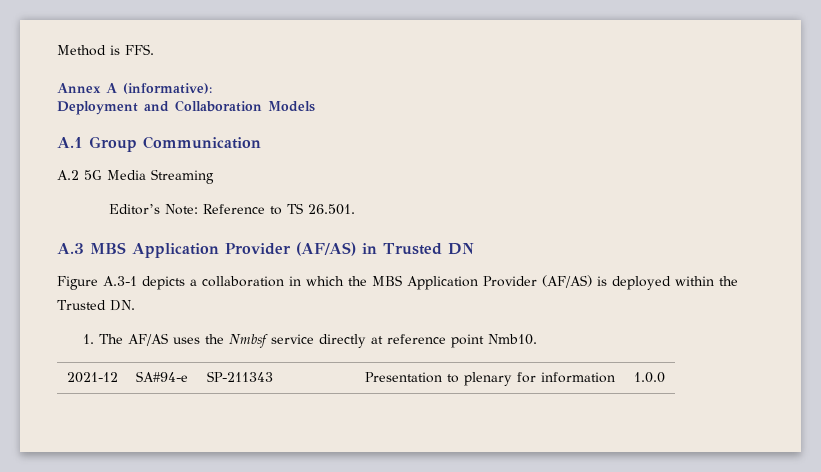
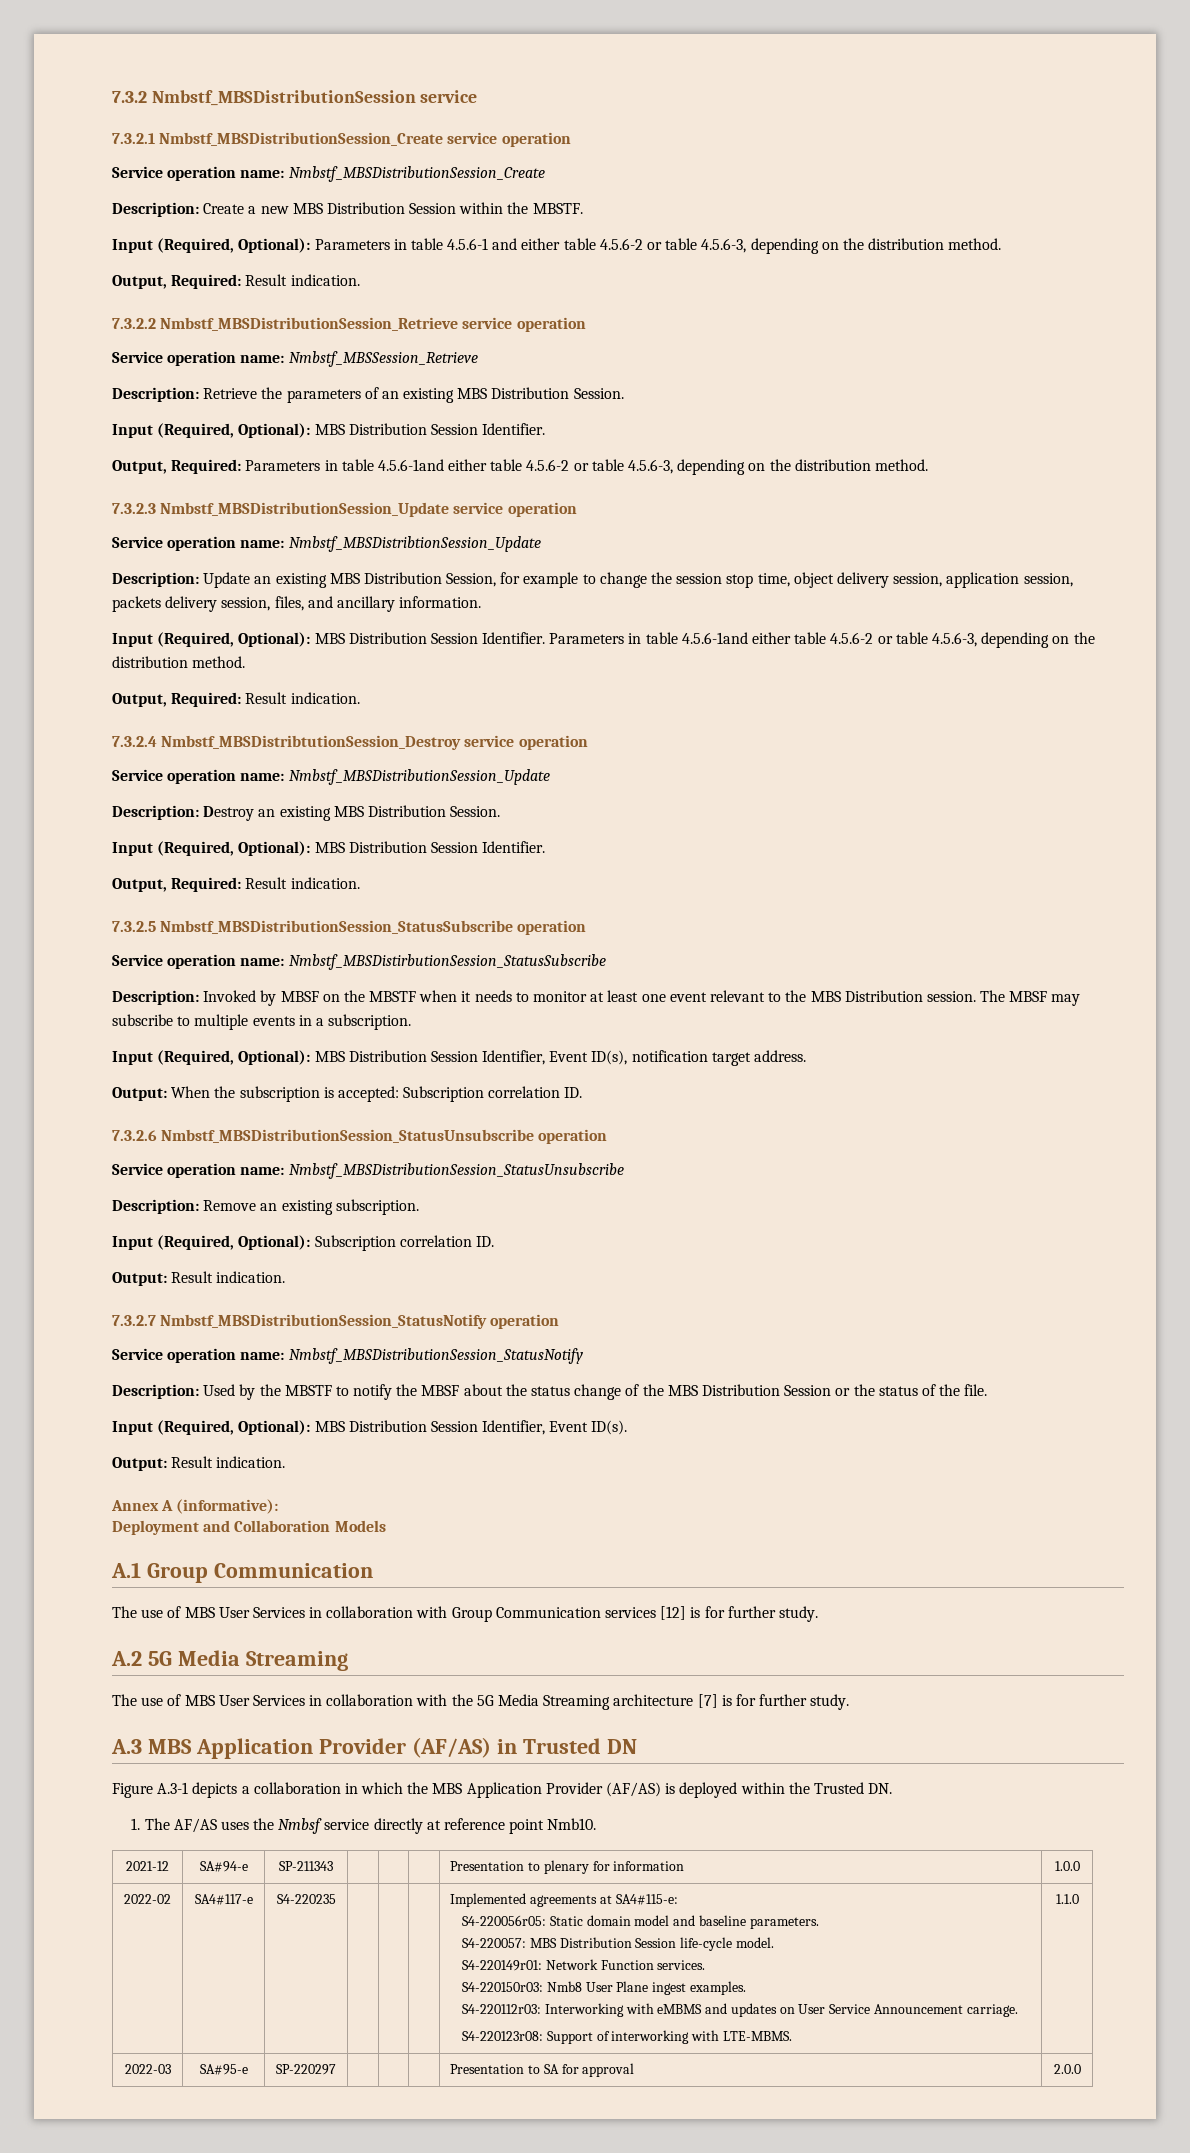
- Method is FFS.
+ 7.3.2 Nmbstf_MBSDistributionSession service
+ 7.3.2.1 Nmbstf_MBSDistributionSession_Create service operation
+ Service operation name: Nmbstf_MBSDistributionSession_Create
+ Description: Create a new MBS Distribution Session within the MBSTF.
+ Input (Required, Optional): Parameters in table 4.5.6-1 and either table 4.5.6-2 or table 4.5.6-3, depending on the distribution method.
+ Output, Required: Result indication.
+ 7.3.2.2 Nmbstf_MBSDistributionSession_Retrieve service operation
+ Service operation name: Nmbstf_MBSSession_Retrieve
+ Description: Retrieve the parameters of an existing MBS Distribution Session.
+ Input (Required, Optional): MBS Distribution Session Identifier.
+ Output, Required: Parameters in table 4.5.6-1and either table 4.5.6-2 or table 4.5.6-3, depending on the distribution method.
+ 7.3.2.3 Nmbstf_MBSDistributionSession_Update service operation
+ Service operation name: Nmbstf_MBSDistribtionSession_Update
+ Description: Update an existing MBS Distribution Session, for example to change the session stop time, object delivery session, application session, packets delivery session, files, and ancillary information.
+ Input (Required, Optional): MBS Distribution Session Identifier. Parameters in table 4.5.6-1and either table 4.5.6-2 or table 4.5.6-3, depending on the distribution method.
+ Output, Required: Result indication.
+ 7.3.2.4 Nmbstf_MBSDistribtutionSession_Destroy service operation
+ Service operation name: Nmbstf_MBSDistributionSession_Update
+ Description: Destroy an existing MBS Distribution Session.
+ Input (Required, Optional): MBS Distribution Session Identifier.
+ Output, Required: Result indication.
+ 7.3.2.5 Nmbstf_MBSDistributionSession_StatusSubscribe operation
+ Service operation name: Nmbstf_MBSDistirbutionSession_StatusSubscribe
+ Description: Invoked by MBSF on the MBSTF when it needs to monitor at least one event relevant to the MBS Distribution session. The MBSF may subscribe to multiple events in a subscription.
+ Input (Required, Optional): MBS Distribution Session Identifier, Event ID(s), notification target address.
+ Output: When the subscription is accepted: Subscription correlation ID.
+ 7.3.2.6 Nmbstf_MBSDistributionSession_StatusUnsubscribe operation
+ Service operation name: Nmbstf_MBSDistributionSession_StatusUnsubscribe
+ Description: Remove an existing subscription.
+ Input (Required, Optional): Subscription correlation ID.
+ Output: Result indication.
+ 7.3.2.7 Nmbstf_MBSDistributionSession_StatusNotify operation
+ Service operation name: Nmbstf_MBSDistributionSession_StatusNotify
+ Description: Used by the MBSTF to notify the MBSF about the status change of the MBS Distribution Session or the status of the file.
+ Input (Required, Optional): MBS Distribution Session Identifier, Event ID(s).
+ Output: Result indication.
+ The use of MBS User Services in collaboration with Group Communication services [12] is for further study.
  A.2 5G Media Streaming
- Editor’s Note: Reference to TS 26.501.
+ The use of MBS User Services in collaboration with the 5G Media Streaming architecture [7] is for further study.
+ 2022-02 | SA4#117-e | S4-220235 | | | | Implemented agreements at SA4#115-e:
+ S4-220056r05: Static domain model and baseline parameters.
+ S4-220057: MBS Distribution Session life-cycle model.
+ S4-220149r01: Network Function services.
+ S4-220150r03: Nmb8 User Plane ingest examples.
+ S4-220112r03: Interworking with eMBMS and updates on User Service Announcement carriage.
+ S4-220123r08: Support of interworking with LTE-MBMS. | 1.1.0
+ 2022-03 | SA#95-e | SP-220297 | | | | Presentation to SA for approval | 2.0.0

